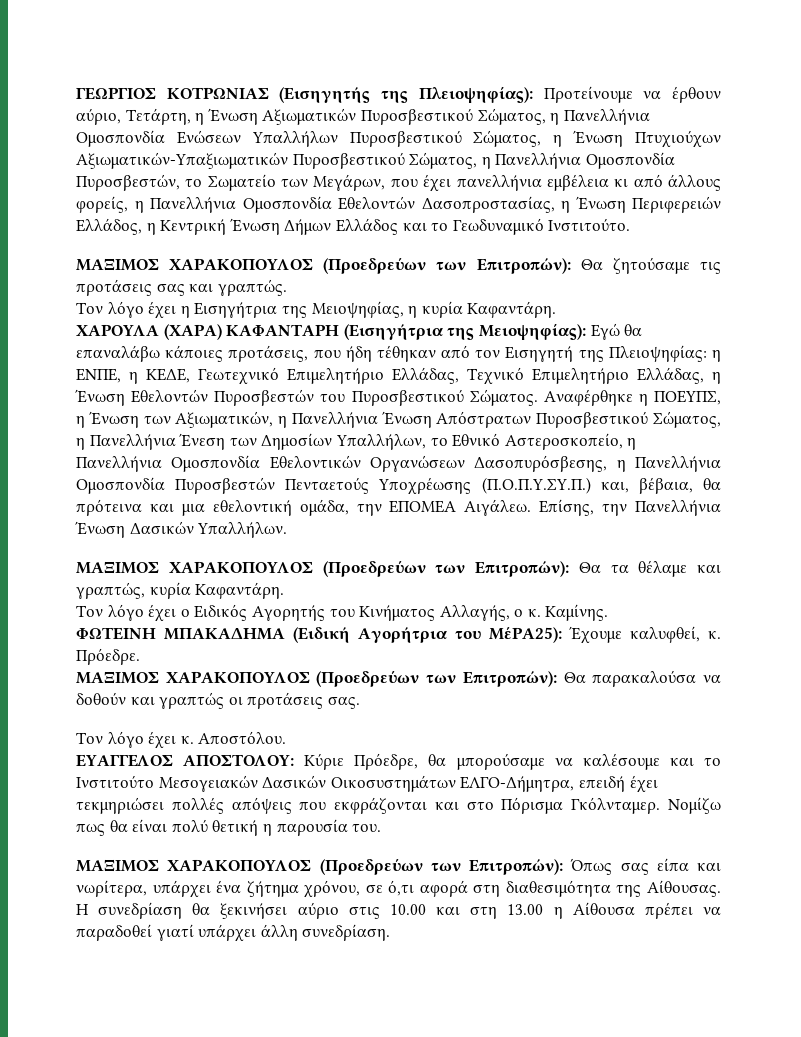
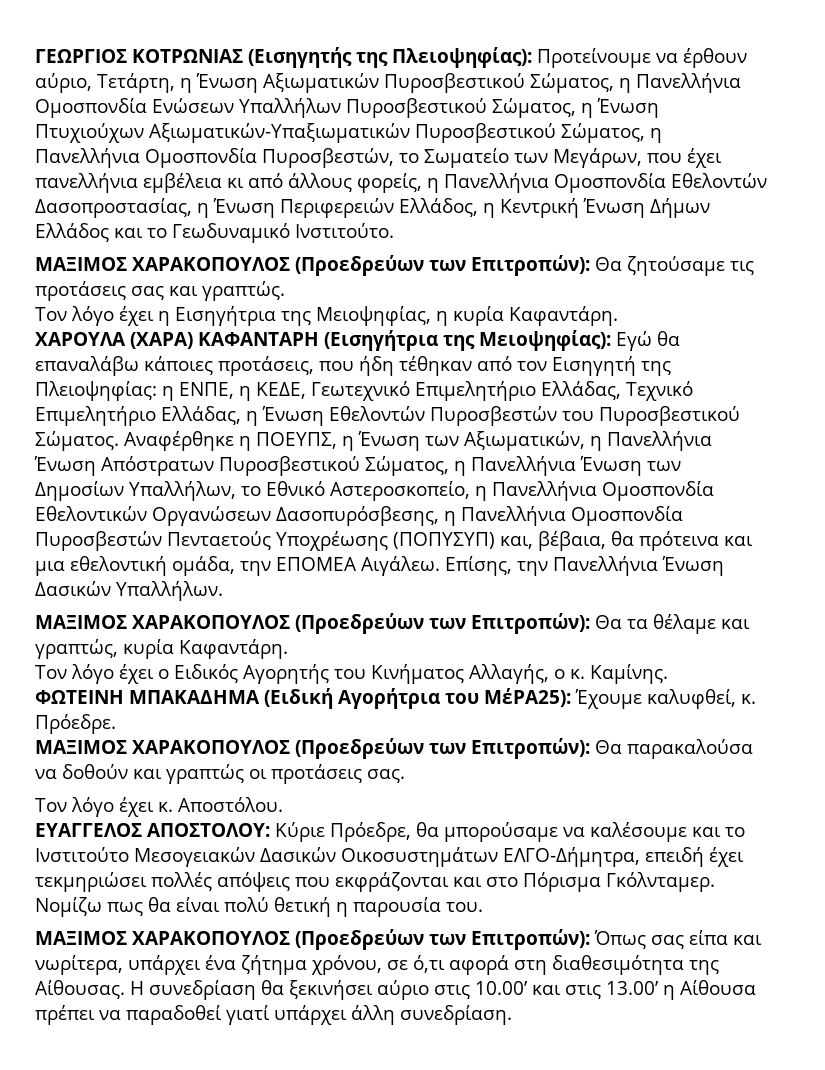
- Αναφέρθηκε η ΠΟΕΥΠΣ, η Ένωση των Αξιωματικών, η Πανελλήνια Ένωση Απόστρατων Πυροσβεστικού Σώματος, η Πανελλήνια Ένεση των Δημοσίων Υπαλλήλων, το Εθνικό Αστεροσκοπείο, η Πανελλήνια Ομοσπονδία Εθελοντικών Οργανώσεων Δασοπυρόσβεσης, η Πανελλήνια Ομοσπονδία Πυροσβεστών Πενταετούς Υποχρέωσης (Π.Ο.Π.Υ.ΣΥ.Π.) και, βέβαια, θα πρότεινα και μια εθελοντική ομάδα, την ΕΠΟΜΕΑ Αιγάλεω.
+ Αναφέρθηκε η ΠΟΕΥΠΣ, η Ένωση των Αξιωματικών, η Πανελλήνια Ένωση Απόστρατων Πυροσβεστικού Σώματος, η Πανελλήνια Ένωση των Δημοσίων Υπαλλήλων, το Εθνικό Αστεροσκοπείο, η Πανελλήνια Ομοσπονδία Εθελοντικών Οργανώσεων Δασοπυρόσβεσης, η Πανελλήνια Ομοσπονδία Πυροσβεστών Πενταετούς Υποχρέωσης (ΠΟΠΥΣΥΠ) και, βέβαια, θα πρότεινα και μια εθελοντική ομάδα, την ΕΠΟΜΕΑ Αιγάλεω.
- Η συνεδρίαση θα ξεκινήσει αύριο στις 10.00 και στη 13.00 η Αίθουσα πρέπει να παραδοθεί γιατί υπάρχει άλλη συνεδρίαση.
+ Η συνεδρίαση θα ξεκινήσει αύριο στις 10.00’ και στις 13.00’ η Αίθουσα πρέπει να παραδοθεί γιατί υπάρχει άλλη συνεδρίαση.

